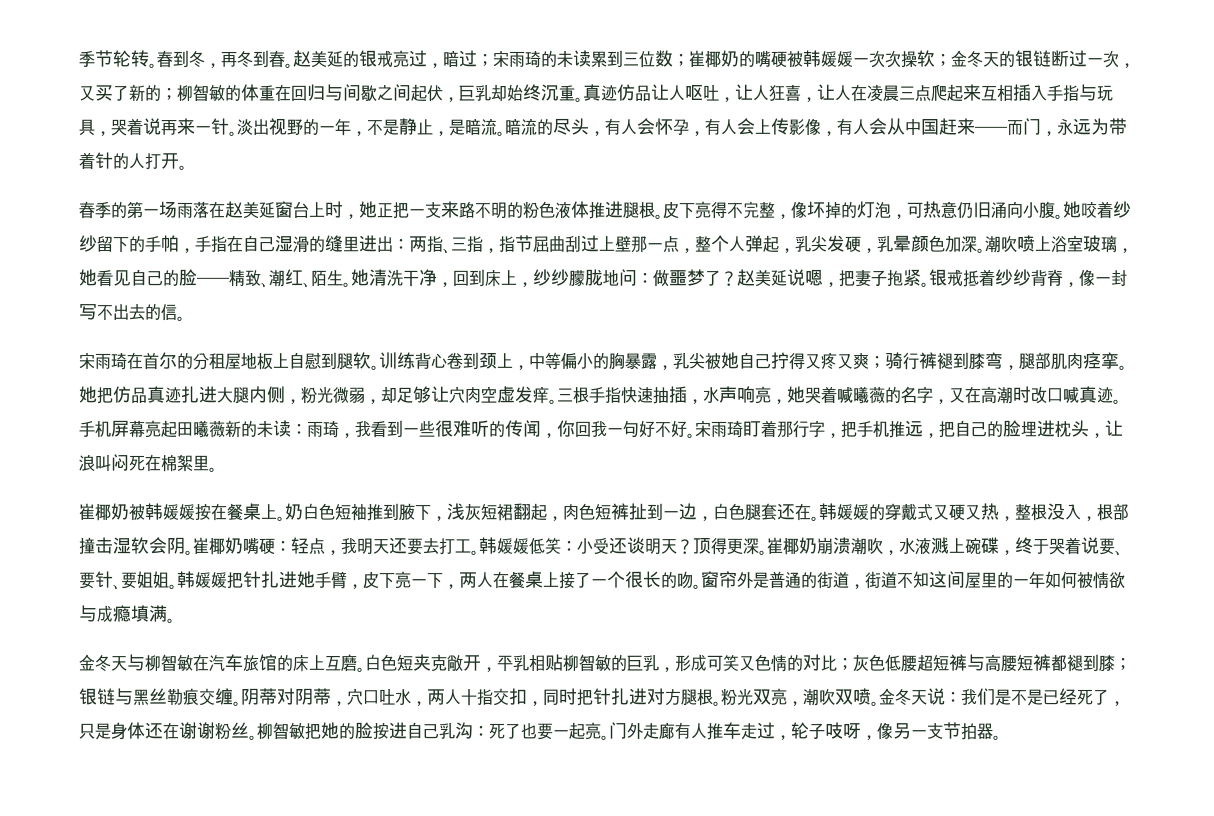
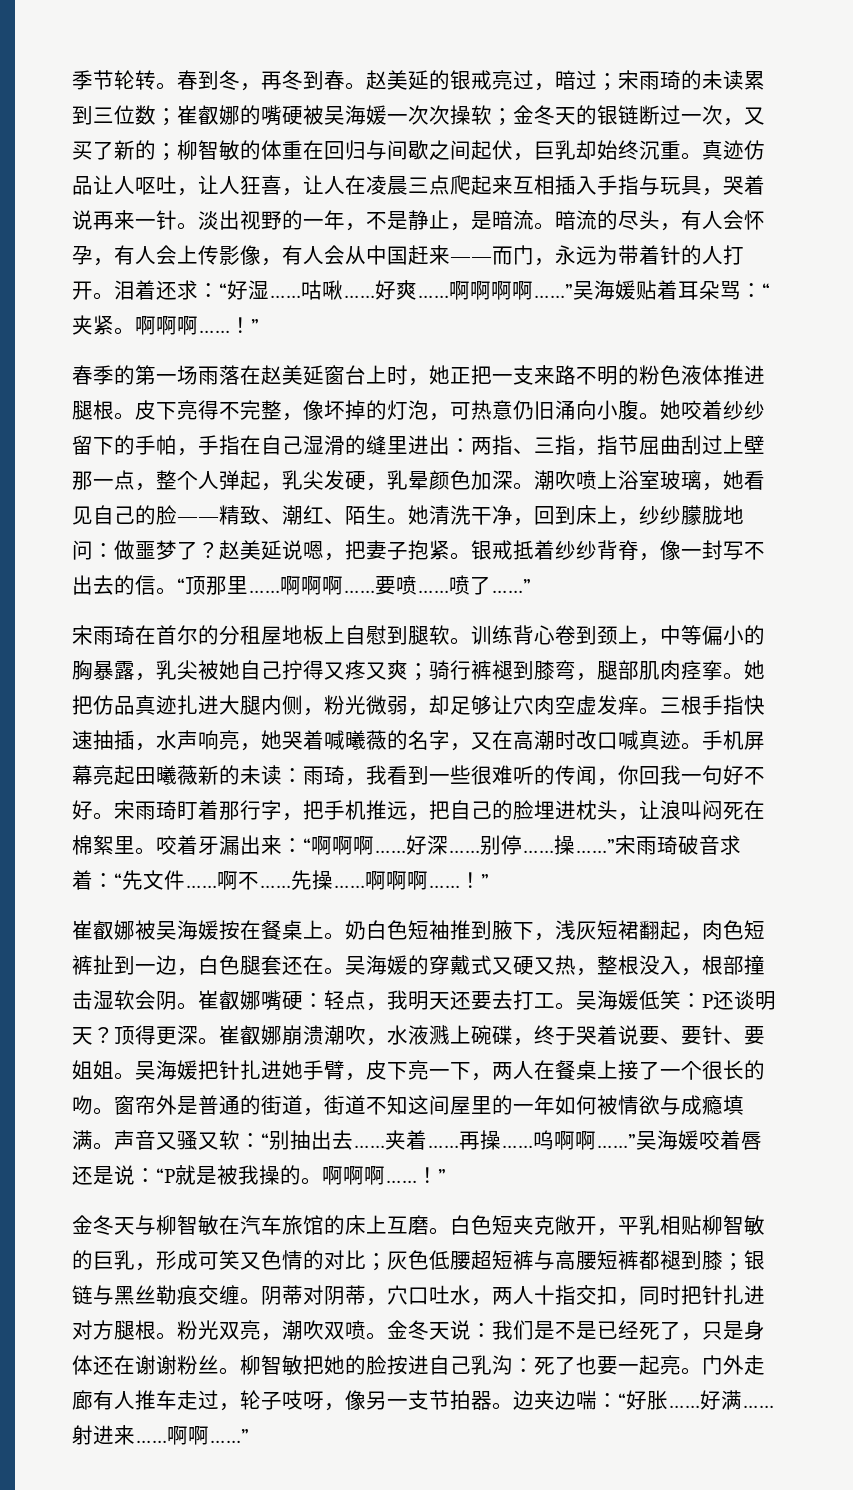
- 赵美延的银戒亮过，暗过；宋雨琦的未读累到三位数；崔椰奶的嘴硬被韩媛媛一次次操软；金冬天的银链断过一次，又买了新的；柳智敏的体重在回归与间歇之间起伏，巨乳却始终沉重。
+ 赵美延的银戒亮过，暗过；宋雨琦的未读累到三位数；崔叡娜的嘴硬被吴海媛一次次操软；金冬天的银链断过一次，又买了新的；柳智敏的体重在回归与间歇之间起伏，巨乳却始终沉重。
+ 泪着还求：“好湿……咕啾……好爽……啊啊啊啊……”吴海媛贴着耳朵骂：“夹紧。啊啊啊……！”
+ “顶那里……啊啊啊……要喷……喷了……”
- 宋雨琦盯着那行字，把手机推远，把自己的脸埋进枕头，让浪叫闷死在棉絮里。
- 崔椰奶被韩媛媛按在餐桌上。
+ 宋雨琦盯着那行字，把手机推远，把自己的脸埋进枕头，让浪叫闷死在棉絮里。咬着牙漏出来：“啊啊啊……好深……别停……操……”宋雨琦破音求着：“先文件……啊不……先操……啊啊啊……！”
+ 崔叡娜被吴海媛按在餐桌上。
- 韩媛媛的穿戴式又硬又热，整根没入，根部撞击湿软会阴。
+ 吴海媛的穿戴式又硬又热，整根没入，根部撞击湿软会阴。
- 崔椰奶嘴硬：轻点，我明天还要去打工。
+ 崔叡娜嘴硬：轻点，我明天还要去打工。
- 韩媛媛低笑：小受还谈明天？
+ 吴海媛低笑：P还谈明天？
- 崔椰奶崩溃潮吹，水液溅上碗碟，终于哭着说要、要针、要姐姐。
+ 崔叡娜崩溃潮吹，水液溅上碗碟，终于哭着说要、要针、要姐姐。
- 韩媛媛把针扎进她手臂，皮下亮一下，两人在餐桌上接了一个很长的吻。
+ 吴海媛把针扎进她手臂，皮下亮一下，两人在餐桌上接了一个很长的吻。
+ 声音又骚又软：“别抽出去……夹着……再操……呜啊啊……”吴海媛咬着唇还是说：“P就是被我操的。啊啊啊……！”
+ 边夹边喘：“好胀……好满……射进来……啊啊……”

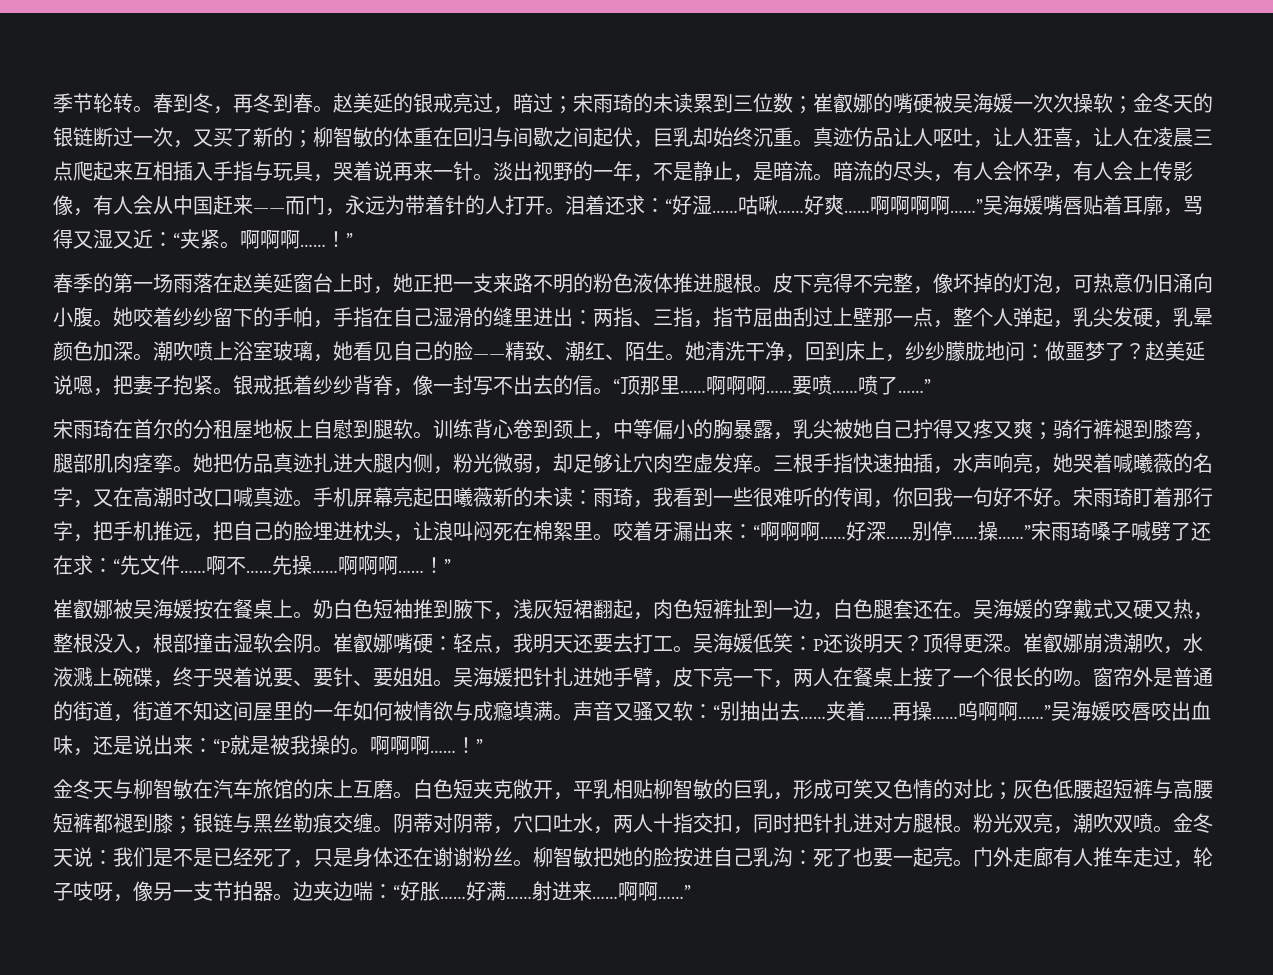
- 吴海媛贴着耳朵骂：“夹紧。
+ 吴海媛嘴唇贴着耳廓，骂得又湿又近：“夹紧。
- 宋雨琦破音求着：“先文件……
+ 宋雨琦嗓子喊劈了还在求：“先文件……
- 吴海媛咬着唇还是说：“P就是被我操的。
+ 吴海媛咬唇咬出血味，还是说出来：“P就是被我操的。

